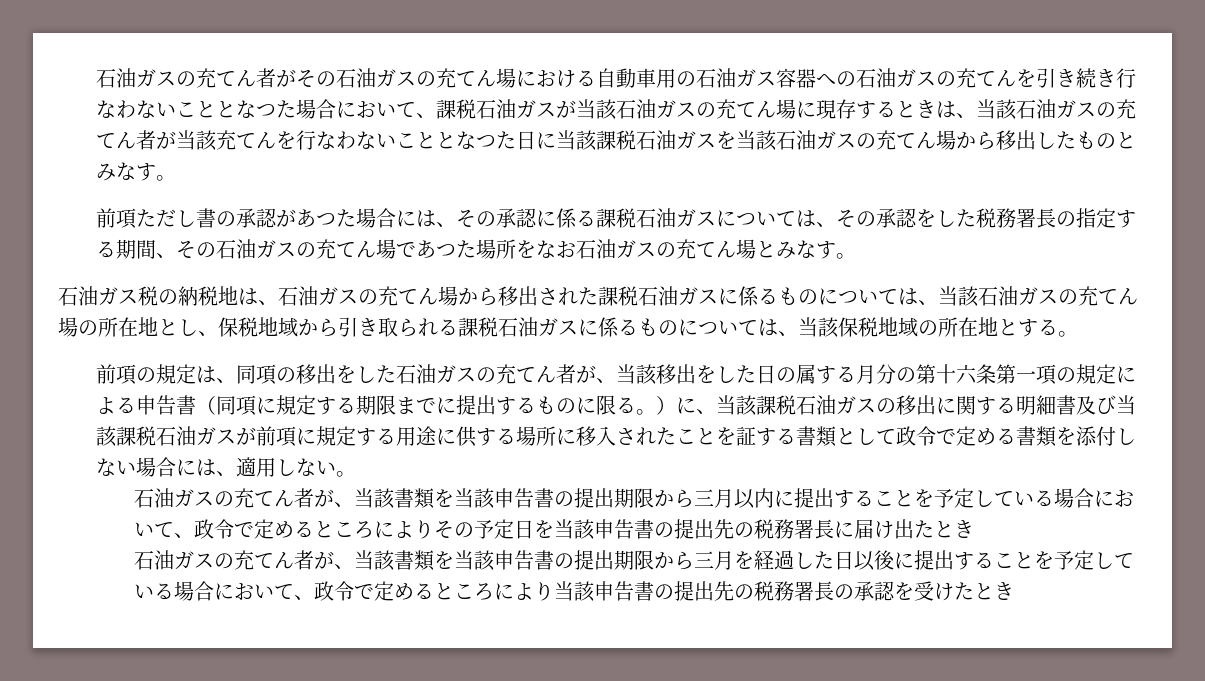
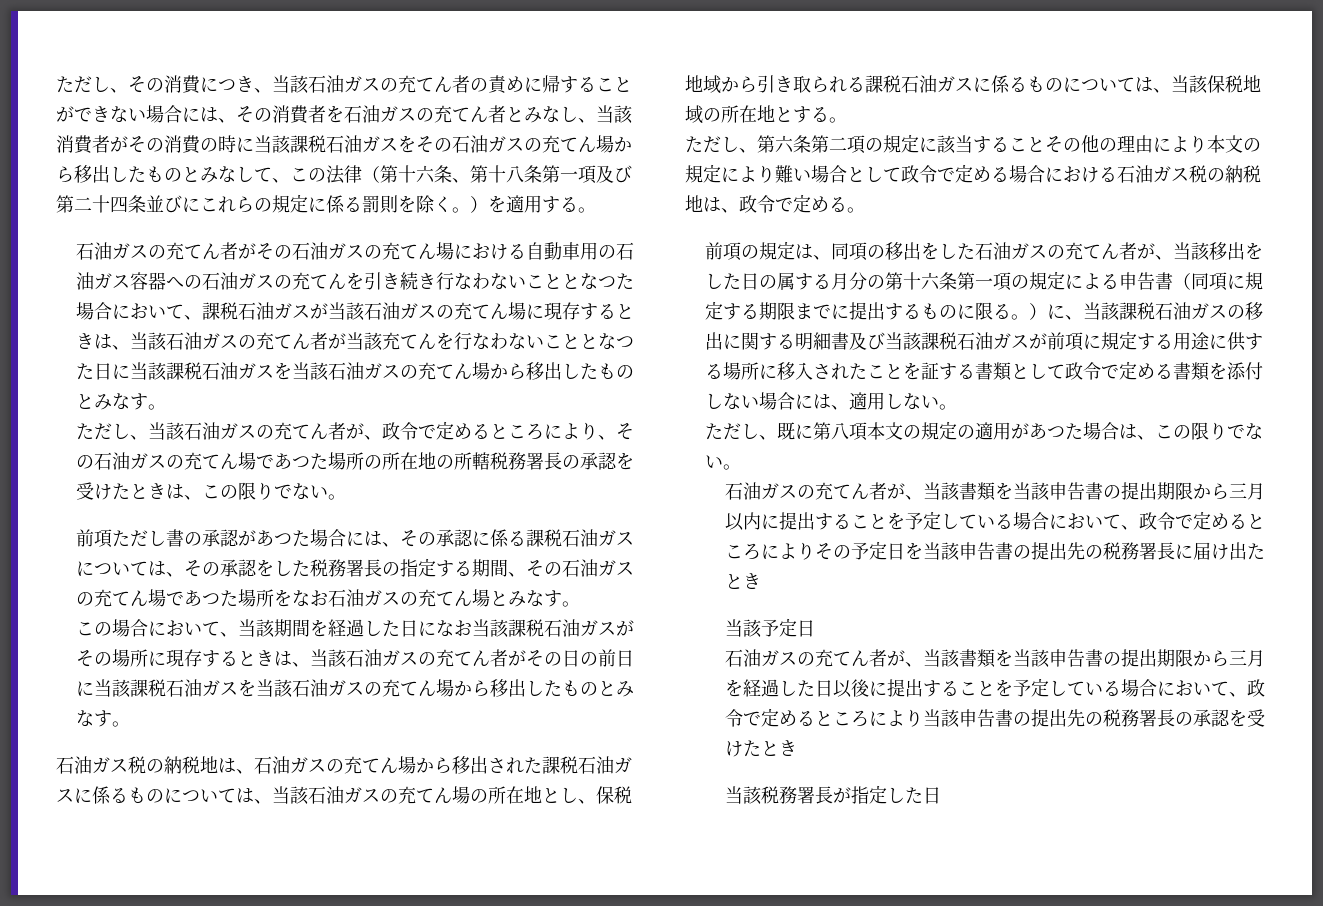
+ ただし、その消費につき、当該石油ガスの充てん者の責めに帰することができない場合には、その消費者を石油ガスの充てん者とみなし、当該消費者がその消費の時に当該課税石油ガスをその石油ガスの充てん場から移出したものとみなして、この法律（第十六条、第十八条第一項及び第二十四条並びにこれらの規定に係る罰則を除く。）を適用する。
+ ただし、当該石油ガスの充てん者が、政令で定めるところにより、その石油ガスの充てん場であつた場所の所在地の所轄税務署長の承認を受けたときは、この限りでない。
+ この場合において、当該期間を経過した日になお当該課税石油ガスがその場所に現存するときは、当該石油ガスの充てん者がその日の前日に当該課税石油ガスを当該石油ガスの充てん場から移出したものとみなす。
+ ただし、第六条第二項の規定に該当することその他の理由により本文の規定により難い場合として政令で定める場合における石油ガス税の納税地は、政令で定める。
+ ただし、既に第八項本文の規定の適用があつた場合は、この限りでない。
+ 当該予定日
+ 当該税務署長が指定した日

